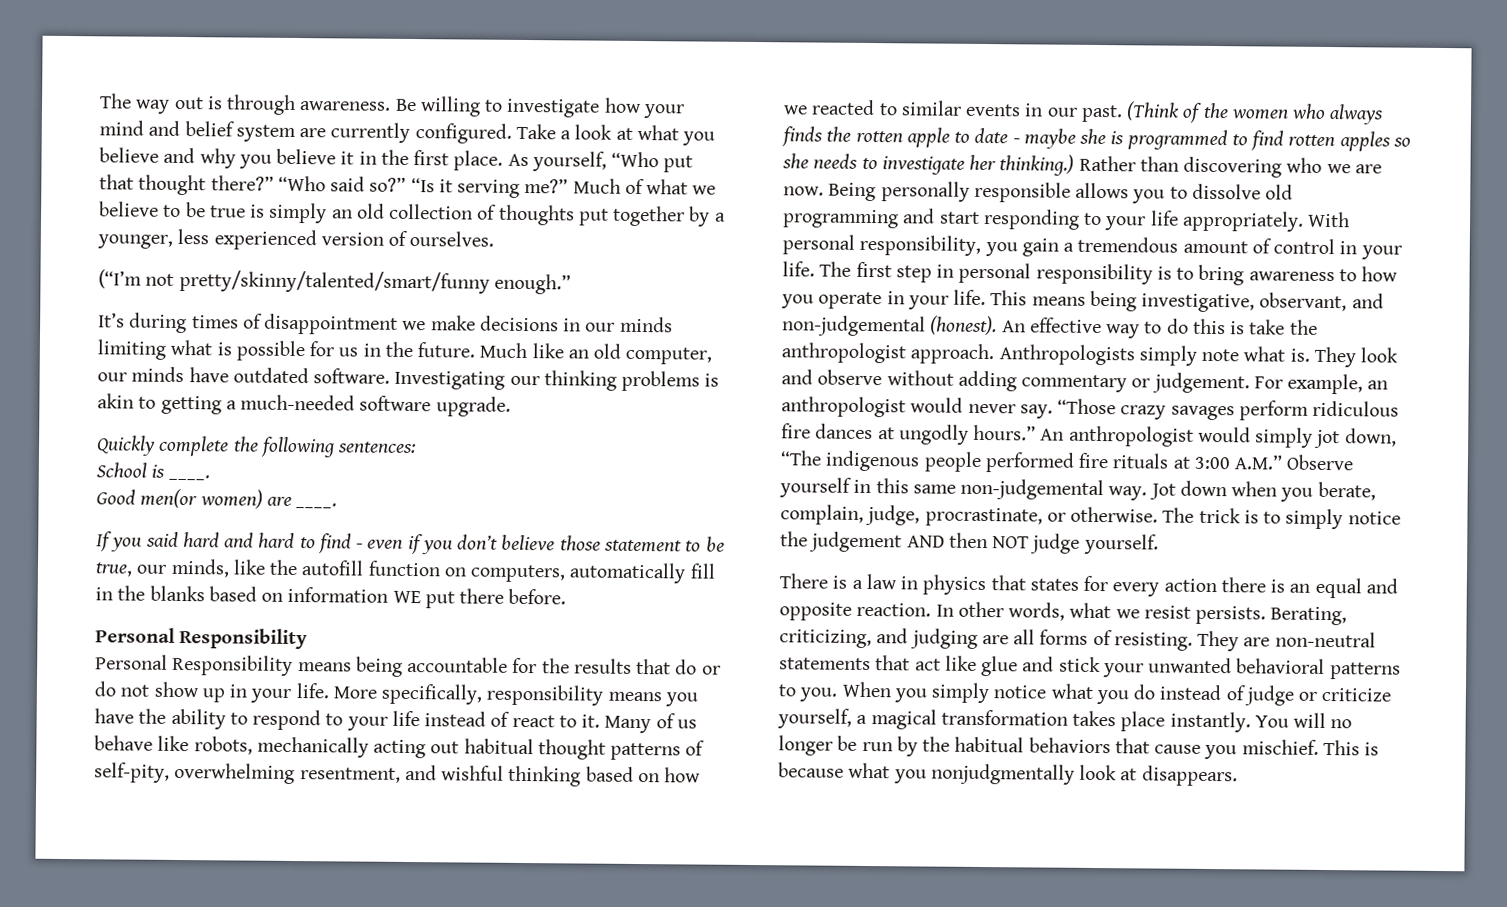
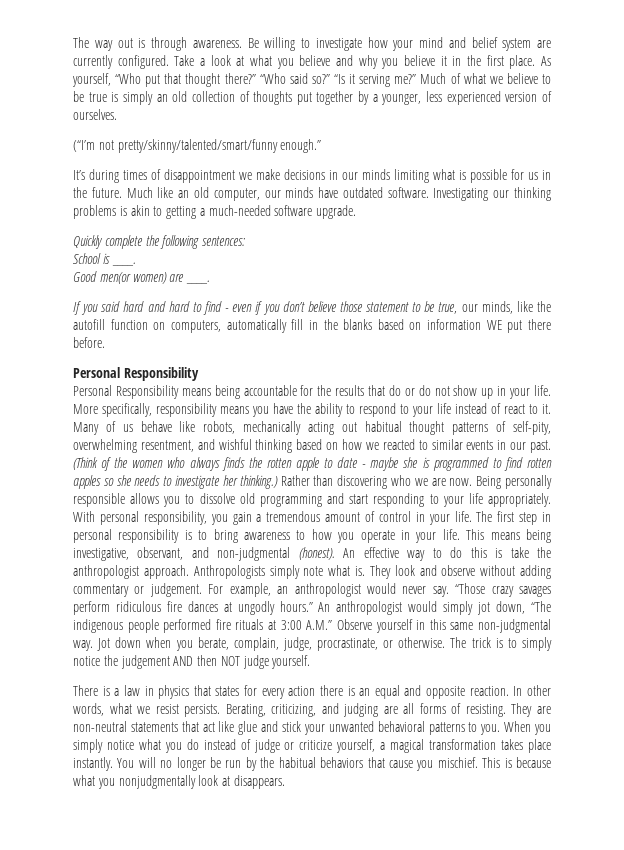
- This means being investigative, observant, and non-judgemental (honest).
+ This means being investigative, observant, and non-judgmental (honest).
- An anthropologist would simply jot down, “The indigenous people performed fire rituals at 3:00 A.M.” Observe yourself in this same non-judgemental way.
+ An anthropologist would simply jot down, “The indigenous people performed fire rituals at 3:00 A.M.” Observe yourself in this same non-judgmental way.

